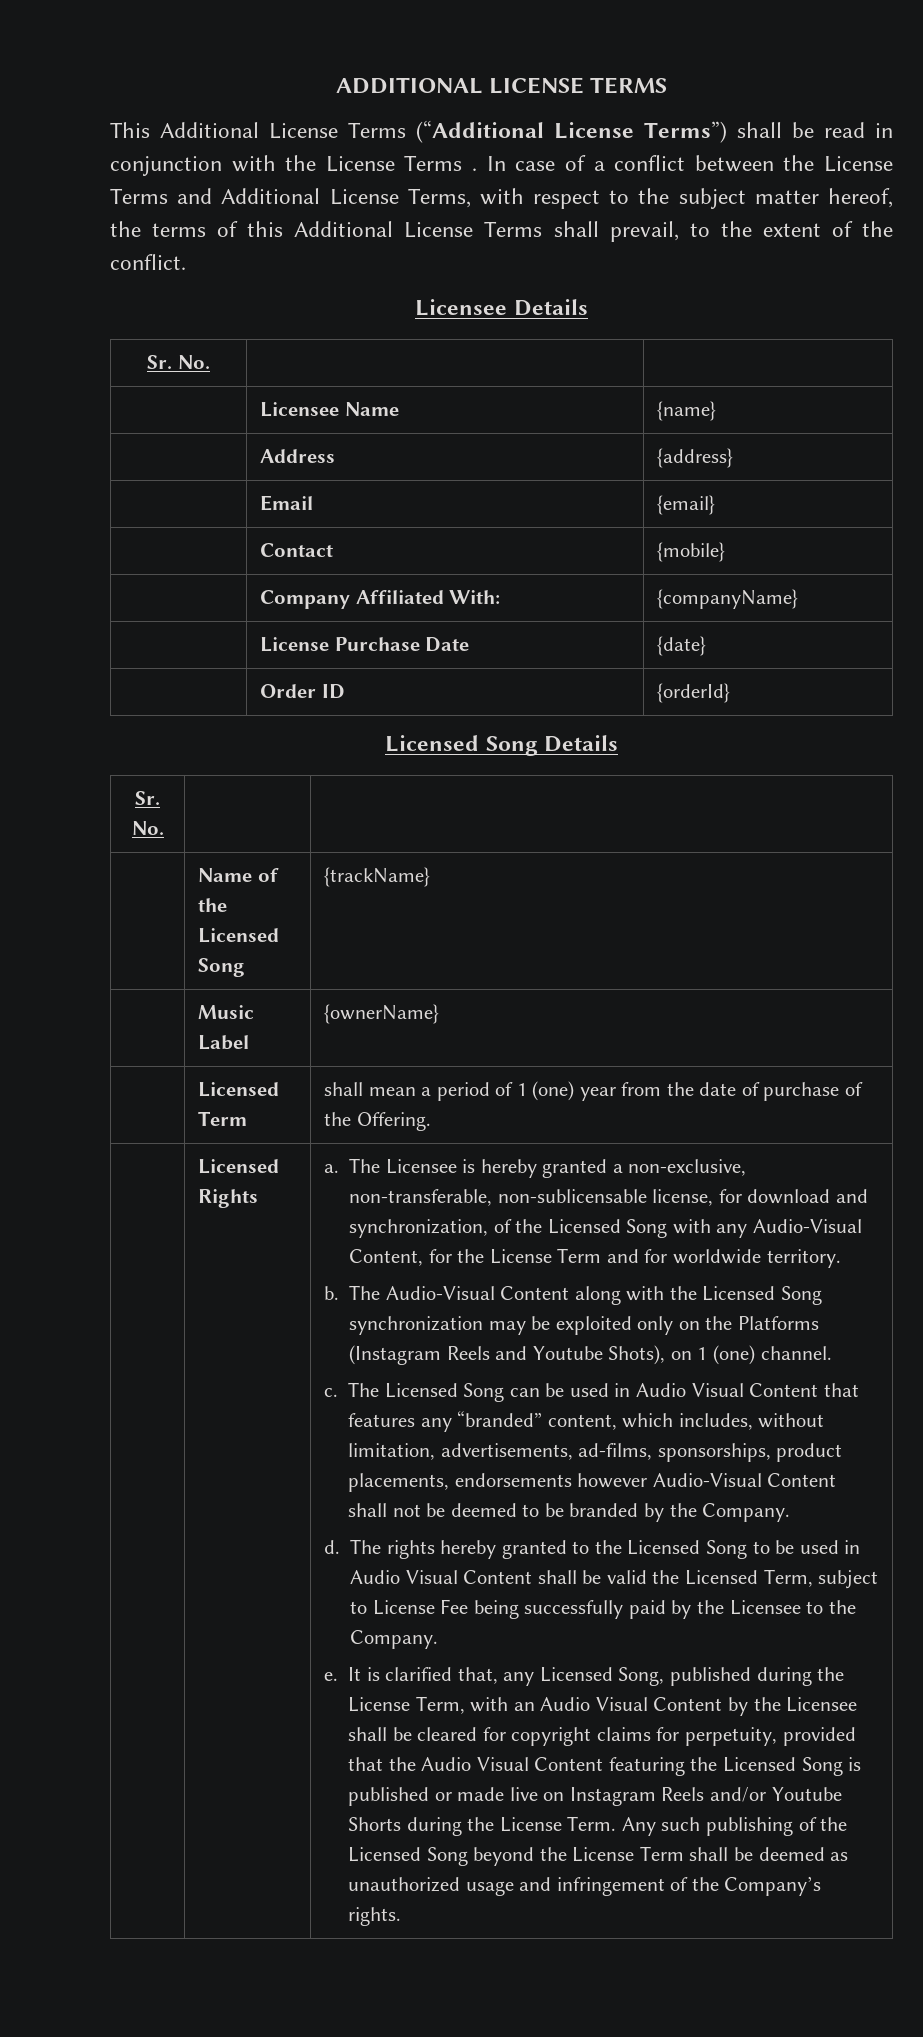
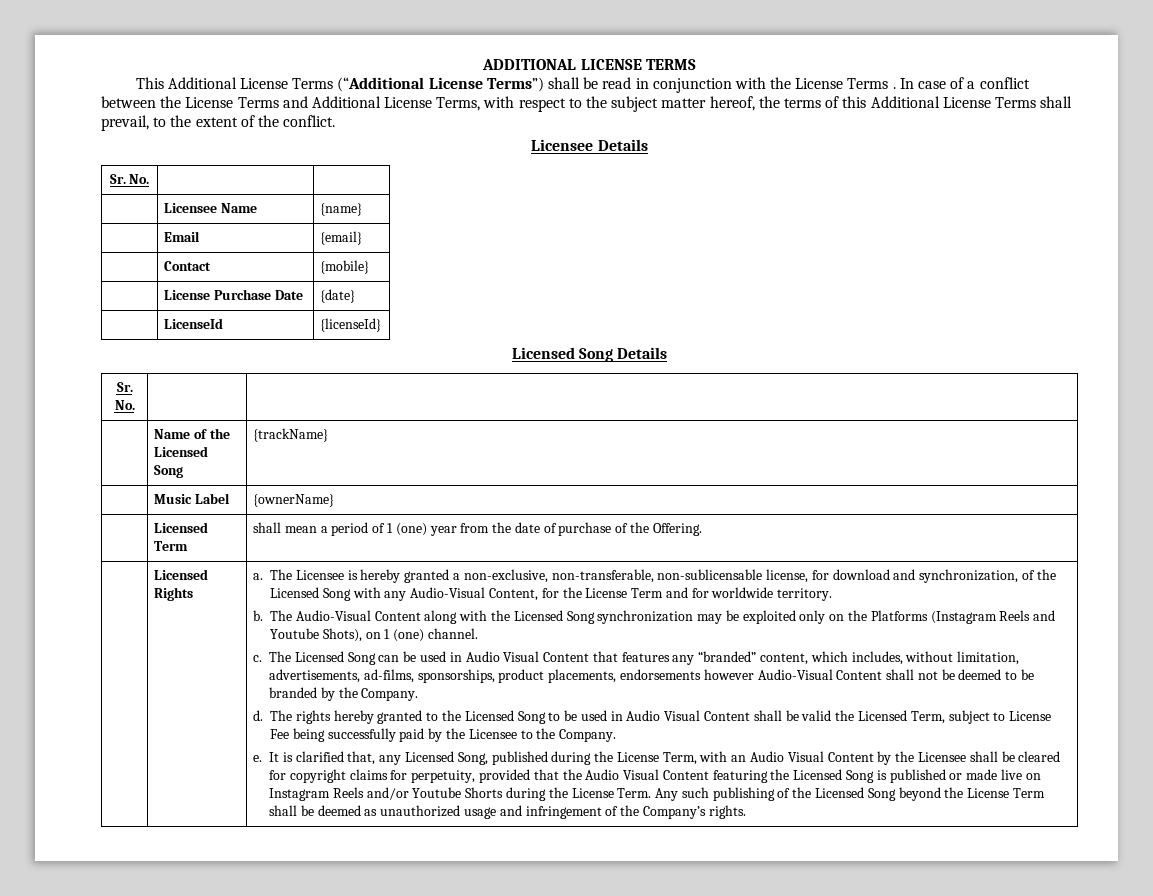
- | Address | {address}
- | Company Affiliated With: | {companyName}
- | Order ID | {orderId}
+ | LicenseId | {licenseId}

